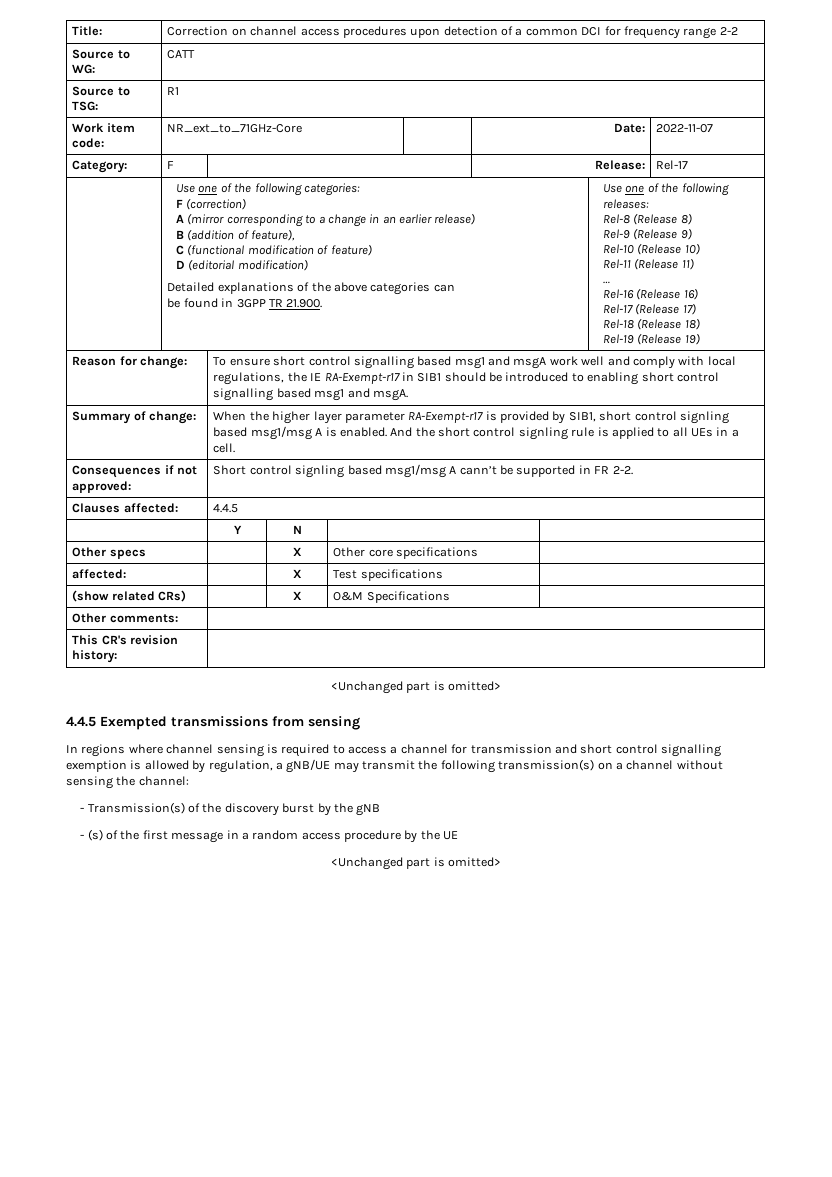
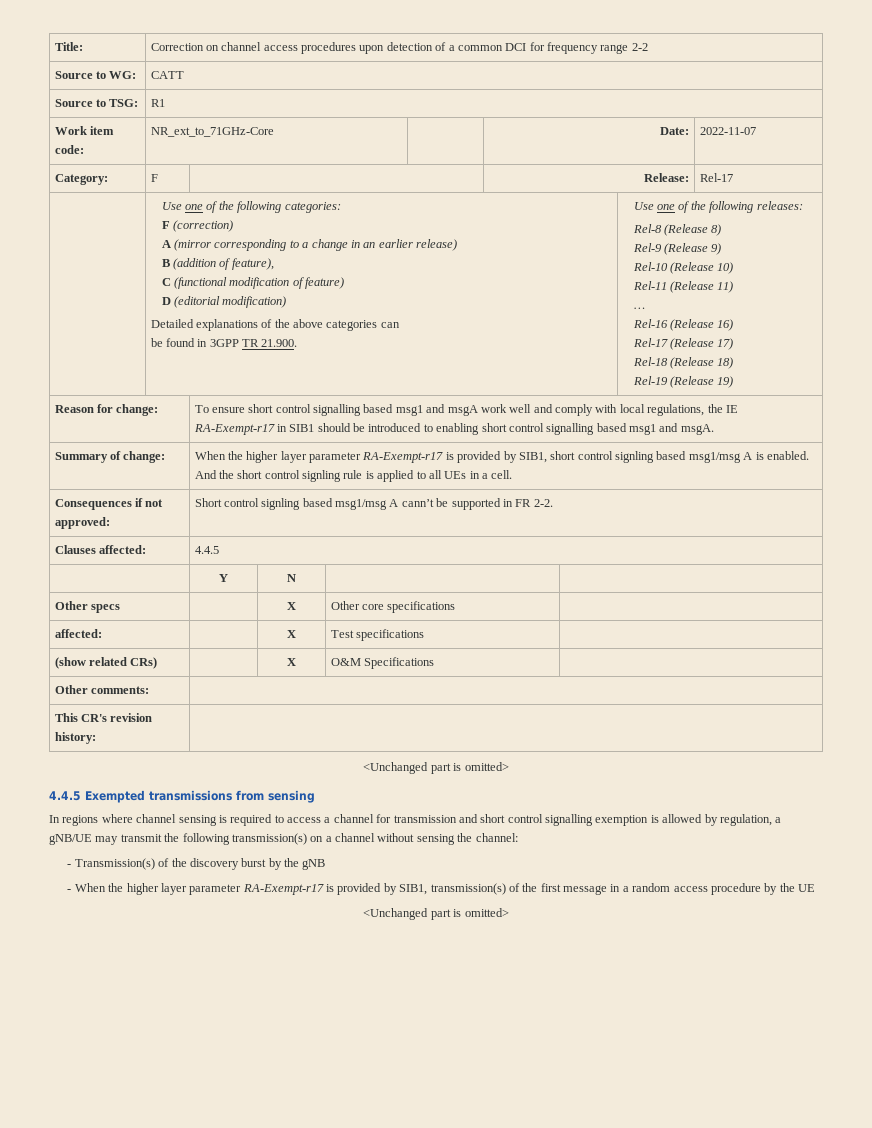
- - (s) of the first message in a random access procedure by the UE
+ - When the higher layer parameter RA-Exempt-r17 is provided by SIB1, transmission(s) of the first message in a random access procedure by the UE

